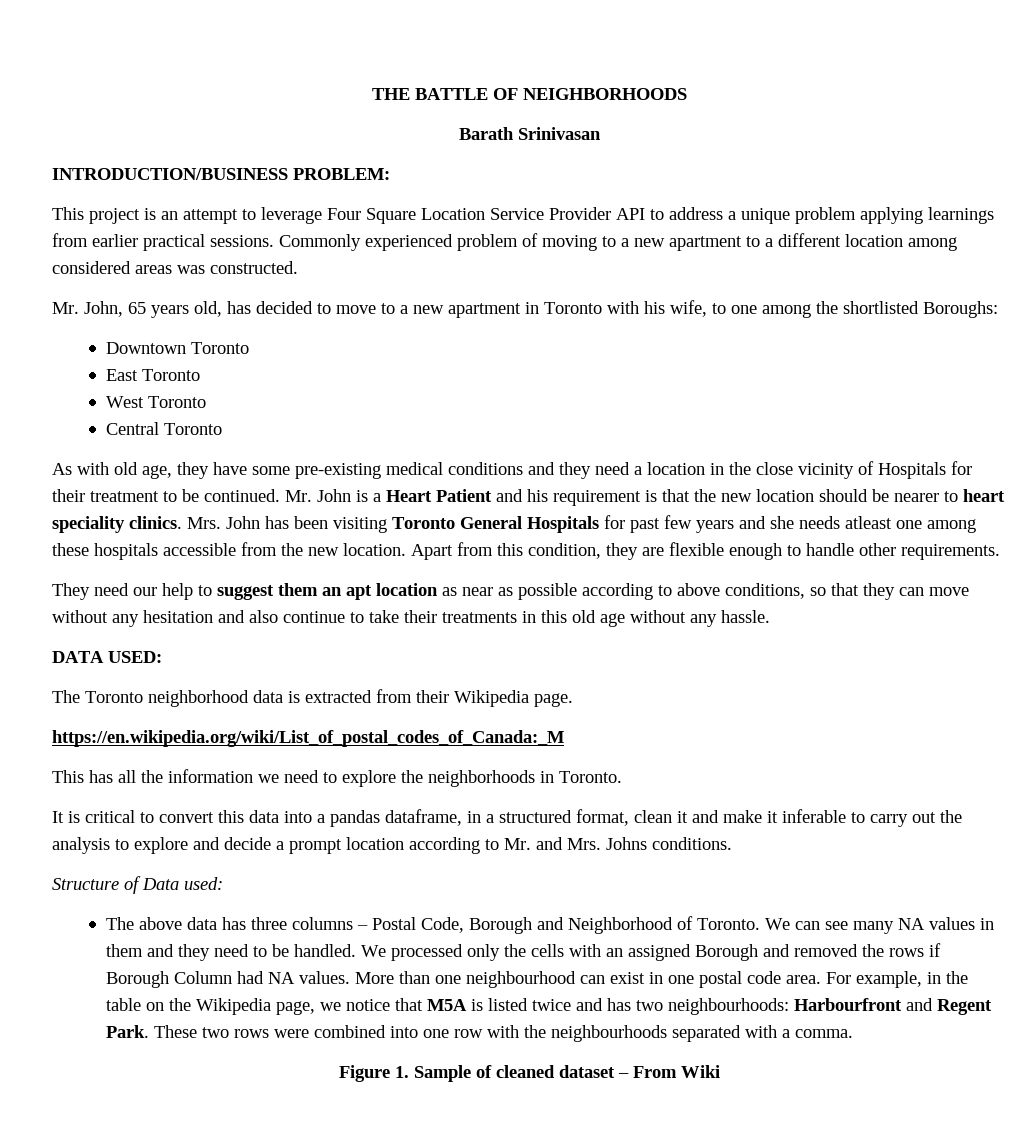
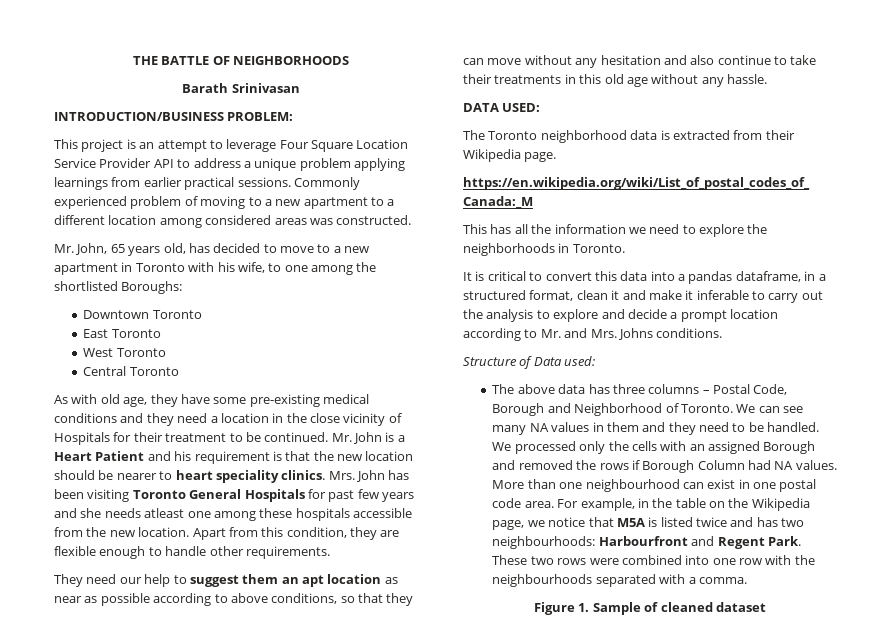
- Figure 1. Sample of cleaned dataset – From Wiki
+ Figure 1. Sample of cleaned dataset

